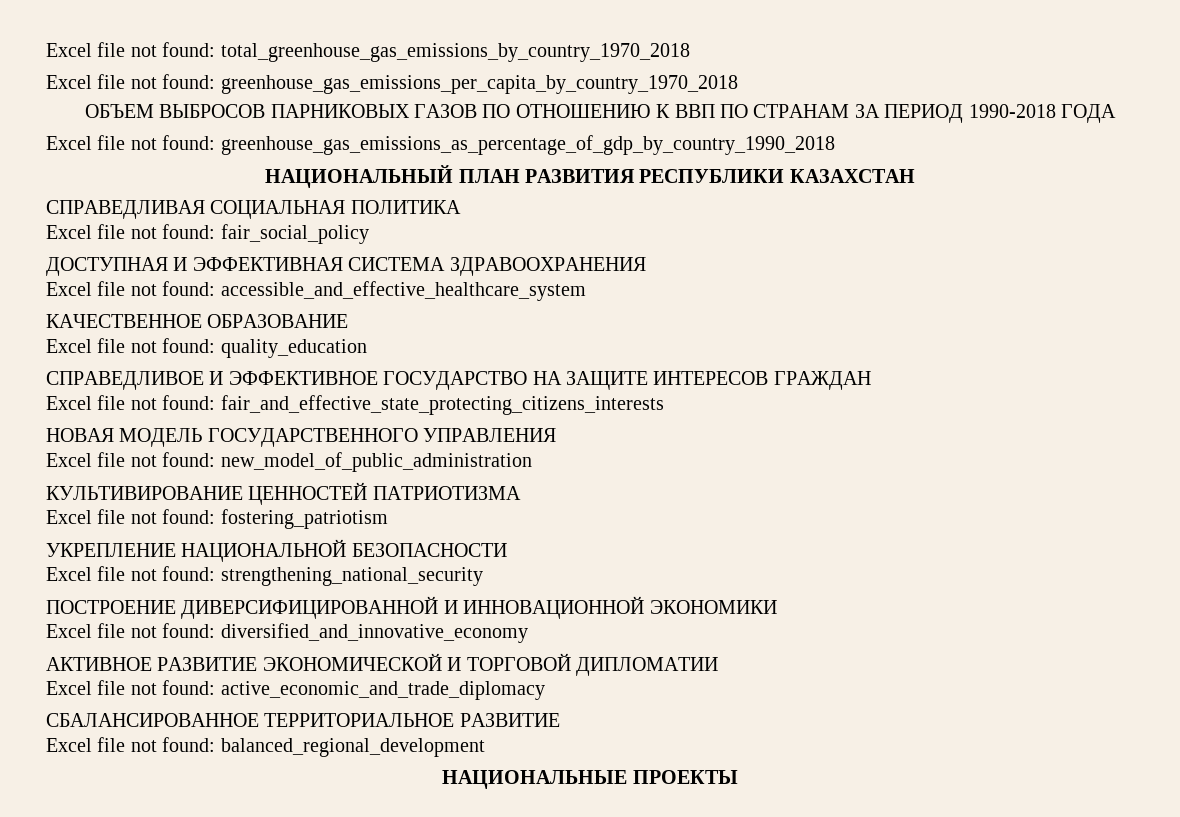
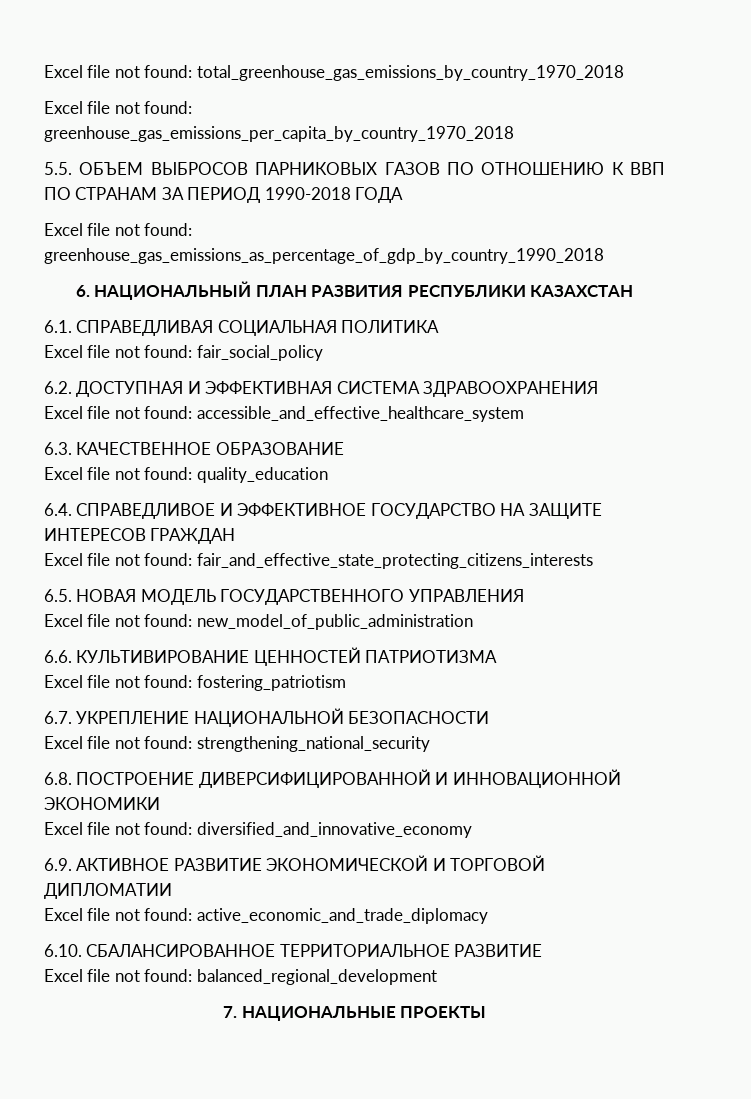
- ОБЪЕМ ВЫБРОСОВ ПАРНИКОВЫХ ГАЗОВ ПО ОТНОШЕНИЮ К ВВП ПО СТРАНАМ ЗА ПЕРИОД 1990-2018 ГОДА
+ 5.5. ОБЪЕМ ВЫБРОСОВ ПАРНИКОВЫХ ГАЗОВ ПО ОТНОШЕНИЮ К ВВП ПО СТРАНАМ ЗА ПЕРИОД 1990-2018 ГОДА
- НАЦИОНАЛЬНЫЙ ПЛАН РАЗВИТИЯ РЕСПУБЛИКИ КАЗАХСТАН
+ 6. НАЦИОНАЛЬНЫЙ ПЛАН РАЗВИТИЯ РЕСПУБЛИКИ КАЗАХСТАН
- СПРАВЕДЛИВАЯ СОЦИАЛЬНАЯ ПОЛИТИКА
+ 6.1. СПРАВЕДЛИВАЯ СОЦИАЛЬНАЯ ПОЛИТИКА
- ДОСТУПНАЯ И ЭФФЕКТИВНАЯ СИСТЕМА ЗДРАВООХРАНЕНИЯ
+ 6.2. ДОСТУПНАЯ И ЭФФЕКТИВНАЯ СИСТЕМА ЗДРАВООХРАНЕНИЯ
- КАЧЕСТВЕННОЕ ОБРАЗОВАНИЕ
+ 6.3. КАЧЕСТВЕННОЕ ОБРАЗОВАНИЕ
- СПРАВЕДЛИВОЕ И ЭФФЕКТИВНОЕ ГОСУДАРСТВО НА ЗАЩИТЕ ИНТЕРЕСОВ ГРАЖДАН
+ 6.4. СПРАВЕДЛИВОЕ И ЭФФЕКТИВНОЕ ГОСУДАРСТВО НА ЗАЩИТЕ ИНТЕРЕСОВ ГРАЖДАН
- НОВАЯ МОДЕЛЬ ГОСУДАРСТВЕННОГО УПРАВЛЕНИЯ
+ 6.5. НОВАЯ МОДЕЛЬ ГОСУДАРСТВЕННОГО УПРАВЛЕНИЯ
- КУЛЬТИВИРОВАНИЕ ЦЕННОСТЕЙ ПАТРИОТИЗМА
+ 6.6. КУЛЬТИВИРОВАНИЕ ЦЕННОСТЕЙ ПАТРИОТИЗМА
- УКРЕПЛЕНИЕ НАЦИОНАЛЬНОЙ БЕЗОПАСНОСТИ
+ 6.7. УКРЕПЛЕНИЕ НАЦИОНАЛЬНОЙ БЕЗОПАСНОСТИ
- ПОСТРОЕНИЕ ДИВЕРСИФИЦИРОВАННОЙ И ИННОВАЦИОННОЙ ЭКОНОМИКИ
+ 6.8. ПОСТРОЕНИЕ ДИВЕРСИФИЦИРОВАННОЙ И ИННОВАЦИОННОЙ ЭКОНОМИКИ
- АКТИВНОЕ РАЗВИТИЕ ЭКОНОМИЧЕСКОЙ И ТОРГОВОЙ ДИПЛОМАТИИ
+ 6.9. АКТИВНОЕ РАЗВИТИЕ ЭКОНОМИЧЕСКОЙ И ТОРГОВОЙ ДИПЛОМАТИИ
- СБАЛАНСИРОВАННОЕ ТЕРРИТОРИАЛЬНОЕ РАЗВИТИЕ
+ 6.10. СБАЛАНСИРОВАННОЕ ТЕРРИТОРИАЛЬНОЕ РАЗВИТИЕ
- НАЦИОНАЛЬНЫЕ ПРОЕКТЫ
+ 7. НАЦИОНАЛЬНЫЕ ПРОЕКТЫ

